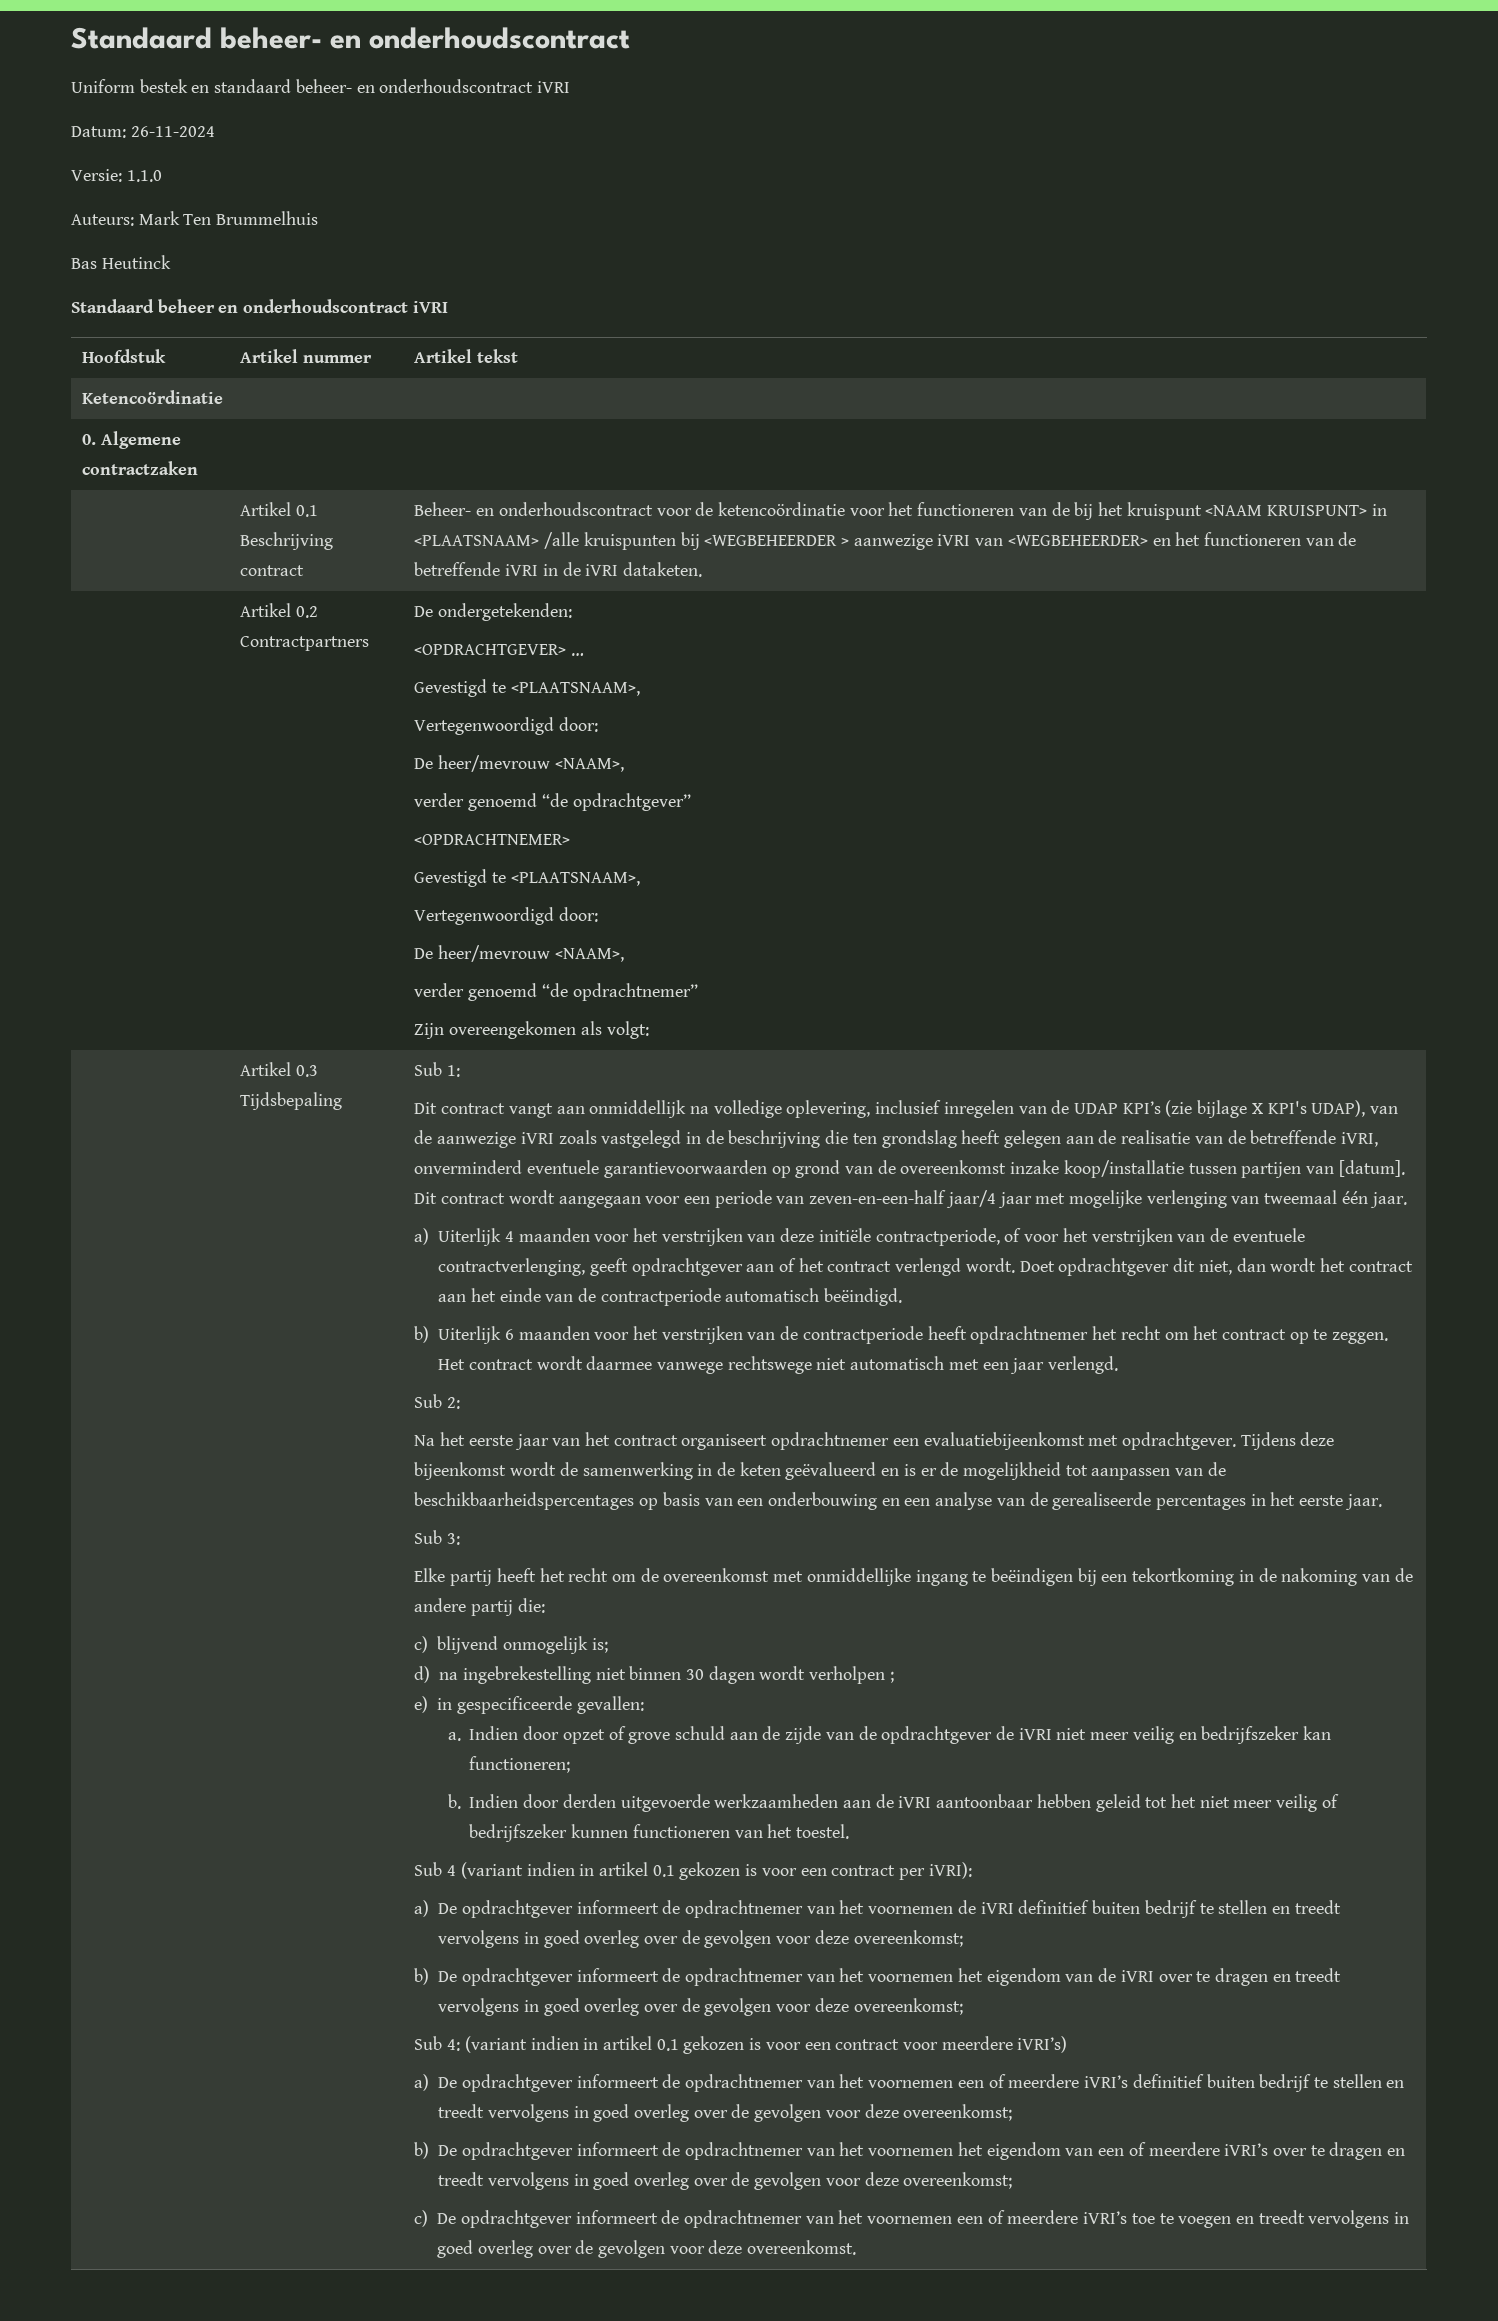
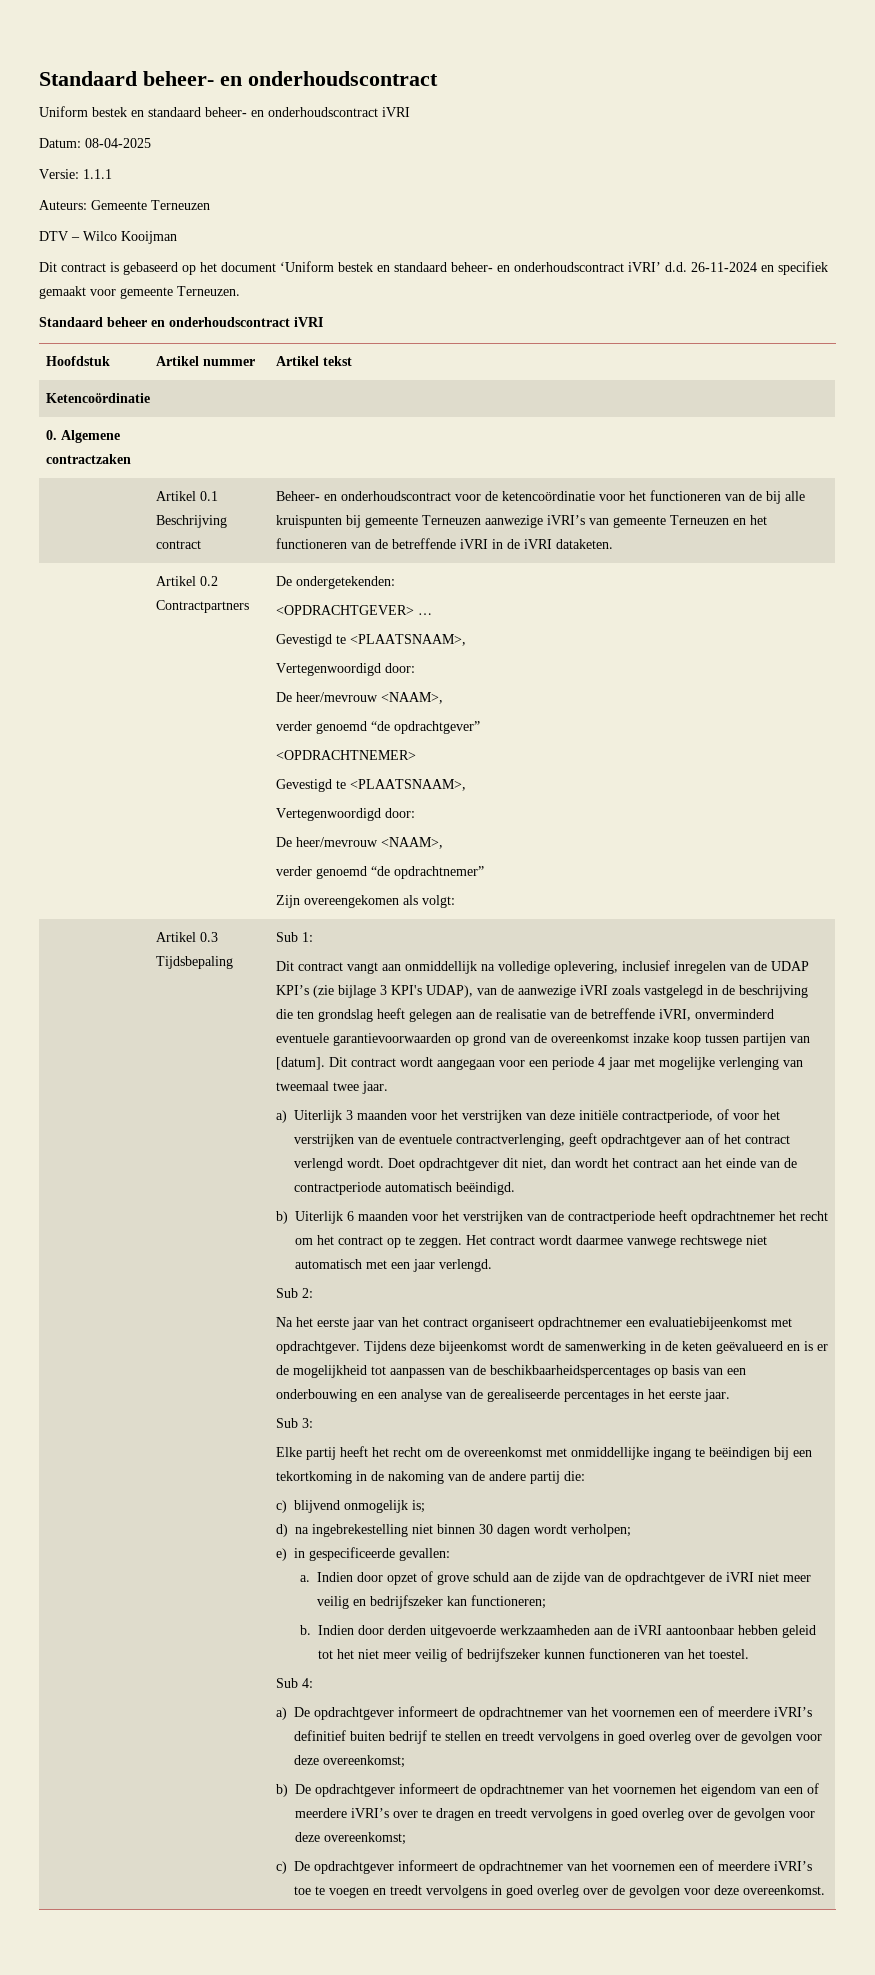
- Datum: 26-11-2024
+ Datum: 08-04-2025
- Versie: 1.1.0
+ Versie: 1.1.1
- Auteurs: Mark Ten Brummelhuis
- Bas Heutinck
+ Auteurs: Gemeente Terneuzen
+ DTV – Wilco Kooijman
+ Dit contract is gebaseerd op het document ‘Uniform bestek en standaard beheer- en onderhoudscontract iVRI’ d.d. 26-11-2024 en specifiek gemaakt voor gemeente Terneuzen.
- Beheer- en onderhoudscontract voor de ketencoördinatie voor het functioneren van de bij het kruispunt <NAAM KRUISPUNT> in <PLAATSNAAM> /alle kruispunten bij <WEGBEHEERDER > aanwezige iVRI van <WEGBEHEERDER> en het functioneren van de betreffende iVRI in de iVRI dataketen.
+ Beheer- en onderhoudscontract voor de ketencoördinatie voor het functioneren van de bij alle kruispunten bij gemeente Terneuzen aanwezige iVRI’s van gemeente Terneuzen en het functioneren van de betreffende iVRI in de iVRI dataketen.
- Dit contract vangt aan onmiddellijk na volledige oplevering, inclusief inregelen van de UDAP KPI’s (zie bijlage X KPI's UDAP), van de aanwezige iVRI zoals vastgelegd in de beschrijving die ten grondslag heeft gelegen aan de realisatie van de betreffende iVRI, onverminderd eventuele garantievoorwaarden op grond van de overeenkomst inzake koop/installatie tussen partijen van [datum].
+ Dit contract vangt aan onmiddellijk na volledige oplevering, inclusief inregelen van de UDAP KPI’s (zie bijlage 3 KPI's UDAP), van de aanwezige iVRI zoals vastgelegd in de beschrijving die ten grondslag heeft gelegen aan de realisatie van de betreffende iVRI, onverminderd eventuele garantievoorwaarden op grond van de overeenkomst inzake koop tussen partijen van [datum].
- Dit contract wordt aangegaan voor een periode van zeven-en-een-half jaar/4 jaar met mogelijke verlenging van tweemaal één jaar.
+ Dit contract wordt aangegaan voor een periode 4 jaar met mogelijke verlenging van tweemaal twee jaar.
- a) Uiterlijk 4 maanden voor het verstrijken van deze initiële contractperiode, of voor het verstrijken van de eventuele contractverlenging, geeft opdrachtgever aan of het contract verlengd wordt.
+ a) Uiterlijk 3 maanden voor het verstrijken van deze initiële contractperiode, of voor het verstrijken van de eventuele contractverlenging, geeft opdrachtgever aan of het contract verlengd wordt.
- d) na ingebrekestelling niet binnen 30 dagen wordt verholpen ;
+ d) na ingebrekestelling niet binnen 30 dagen wordt verholpen;
- Sub 4 (variant indien in artikel 0.1 gekozen is voor een contract per iVRI):
- a) De opdrachtgever informeert de opdrachtnemer van het voornemen de iVRI definitief buiten bedrijf te stellen en treedt vervolgens in goed overleg over de gevolgen voor deze overeenkomst;
- b) De opdrachtgever informeert de opdrachtnemer van het voornemen het eigendom van de iVRI over te dragen en treedt vervolgens in goed overleg over de gevolgen voor deze overeenkomst;
- Sub 4: (variant indien in artikel 0.1 gekozen is voor een contract voor meerdere iVRI’s)
+ Sub 4:

